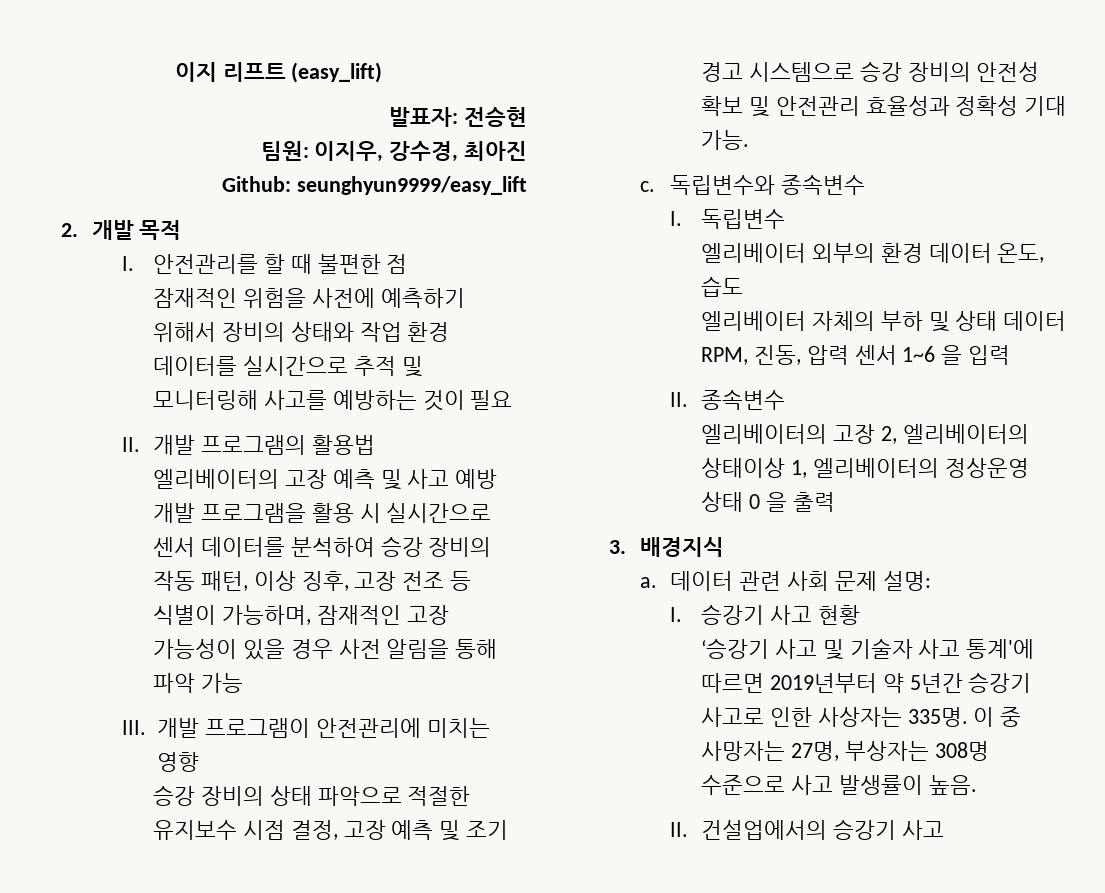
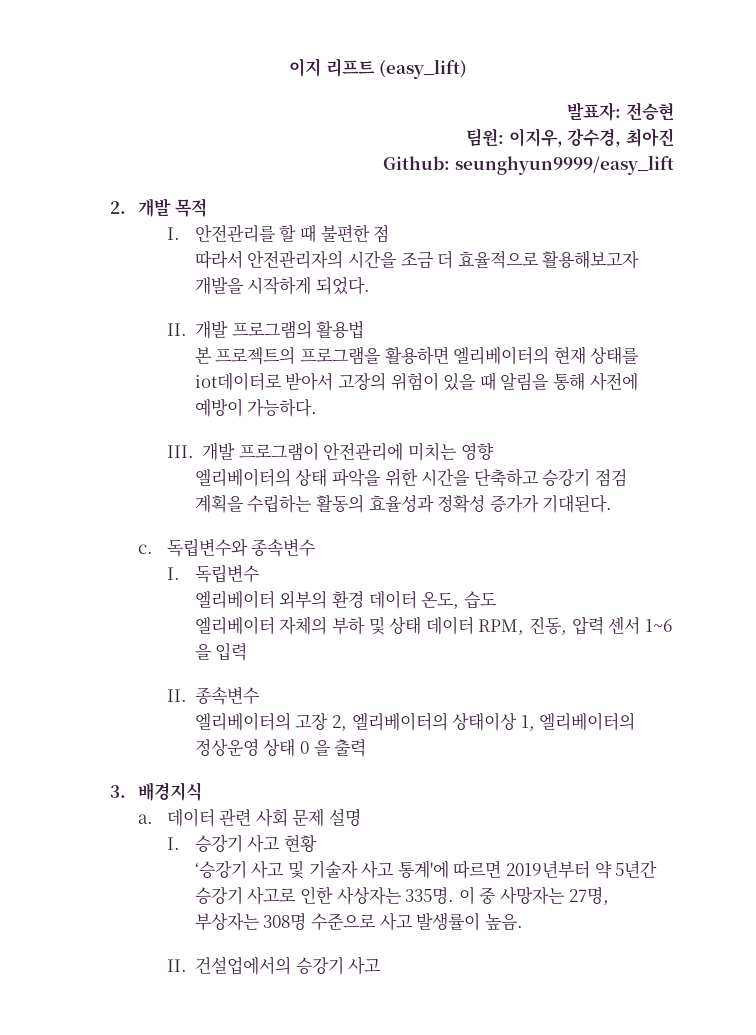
- 잠재적인 위험을 사전에 예측하기 위해서 장비의 상태와 작업 환경 데이터를 실시간으로 추적 및 모니터링해 사고를 예방하는 것이 필요
+ 따라서 안전관리자의 시간을 조금 더 효율적으로 활용해보고자 개발을 시작하게 되었다.
  II. 개발 프로그램의 활용법
- 엘리베이터의 고장 예측 및 사고 예방 개발 프로그램을 활용 시 실시간으로 센서 데이터를 분석하여 승강 장비의 작동 패턴, 이상 징후, 고장 전조 등 식별이 가능하며, 잠재적인 고장 가능성이 있을 경우 사전 알림을 통해 파악 가능
+ 본 프로젝트의 프로그램을 활용하면 엘리베이터의 현재 상태를 iot데이터로 받아서 고장의 위험이 있을 때 알림을 통해 사전에 예방이 가능하다.
- 승강 장비의 상태 파악으로 적절한 유지보수 시점 결정, 고장 예측 및 조기 경고 시스템으로 승강 장비의 안전성 확보 및 안전관리 효율성과 정확성 기대 가능.
+ 엘리베이터의 상태 파악을 위한 시간을 단축하고 승강기 점검 계획을 수립하는 활동의 효율성과 정확성 증가가 기대된다.
- 데이터 관련 사회 문제 설명:
+ 데이터 관련 사회 문제 설명

